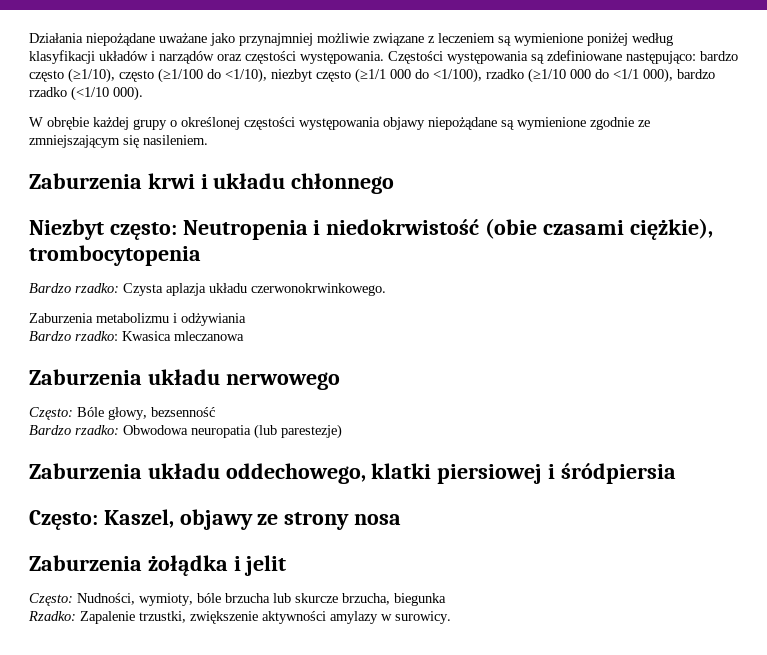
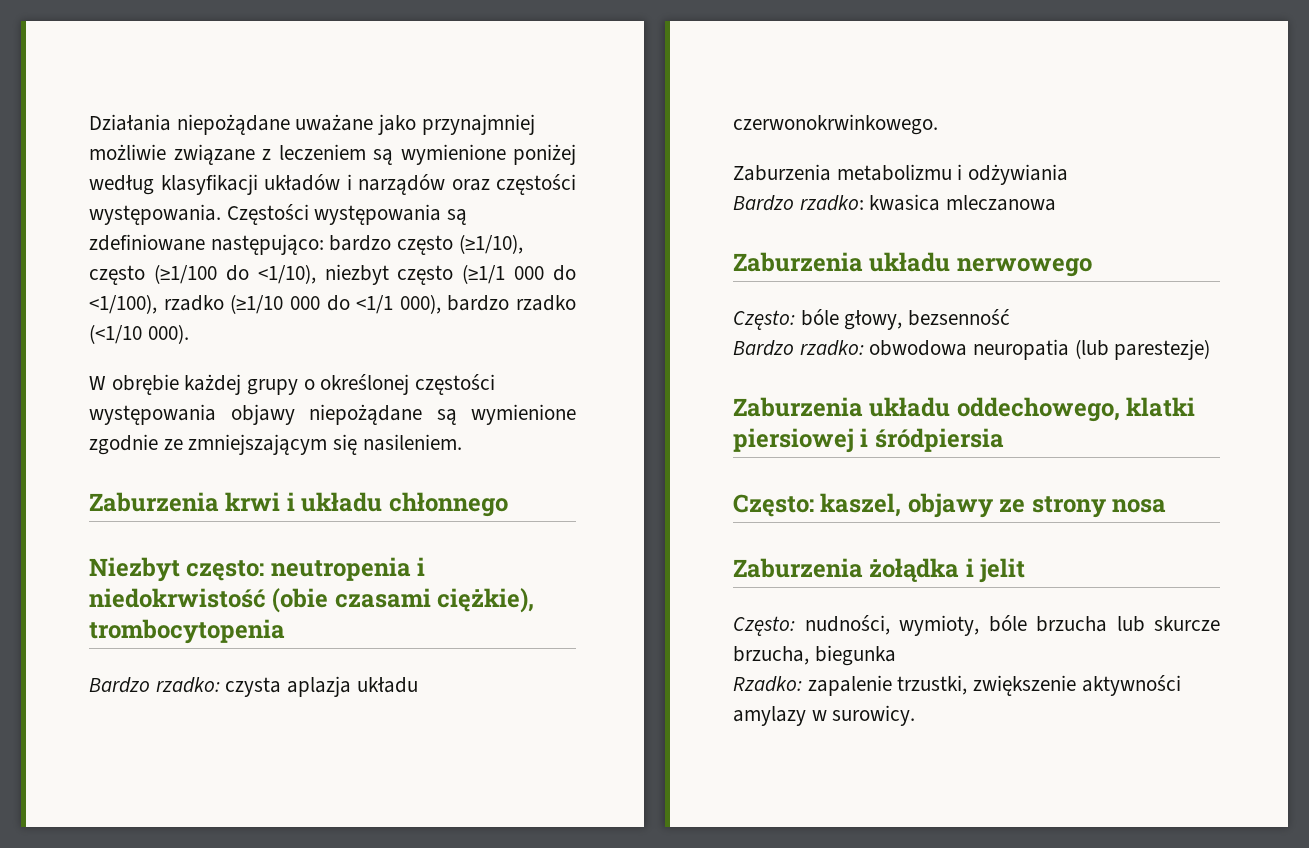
- Niezbyt często: Neutropenia i niedokrwistość (obie czasami ciężkie), trombocytopenia
+ Niezbyt często: neutropenia i niedokrwistość (obie czasami ciężkie), trombocytopenia
- Bardzo rzadko: Czysta aplazja układu czerwonokrwinkowego.
+ Bardzo rzadko: czysta aplazja układu czerwonokrwinkowego.
- Bardzo rzadko: Kwasica mleczanowa
+ Bardzo rzadko: kwasica mleczanowa
- Często: Bóle głowy, bezsenność
+ Często: bóle głowy, bezsenność
- Bardzo rzadko: Obwodowa neuropatia (lub parestezje)
+ Bardzo rzadko: obwodowa neuropatia (lub parestezje)
- Często: Kaszel, objawy ze strony nosa
+ Często: kaszel, objawy ze strony nosa
- Często: Nudności, wymioty, bóle brzucha lub skurcze brzucha, biegunka
+ Często: nudności, wymioty, bóle brzucha lub skurcze brzucha, biegunka
- Rzadko: Zapalenie trzustki, zwiększenie aktywności amylazy w surowicy.
+ Rzadko: zapalenie trzustki, zwiększenie aktywności amylazy w surowicy.

